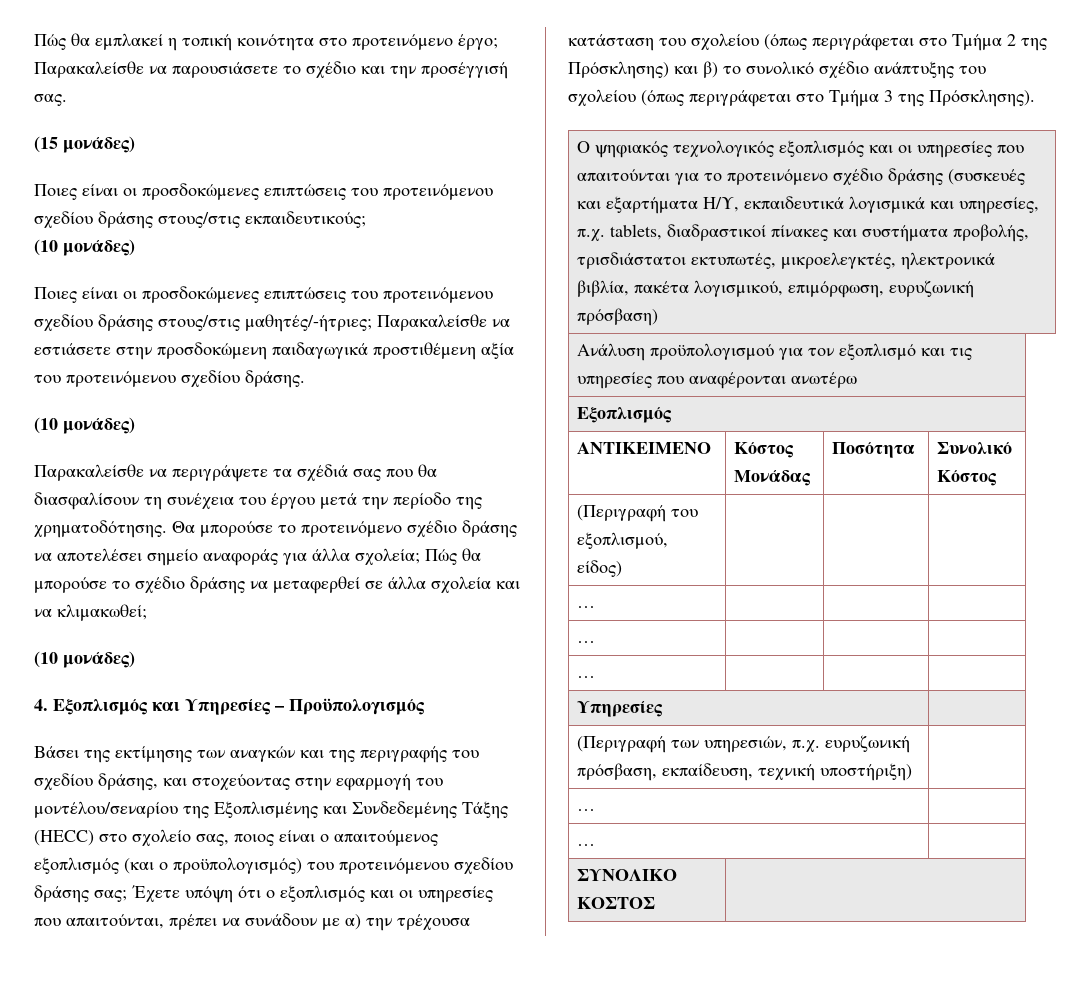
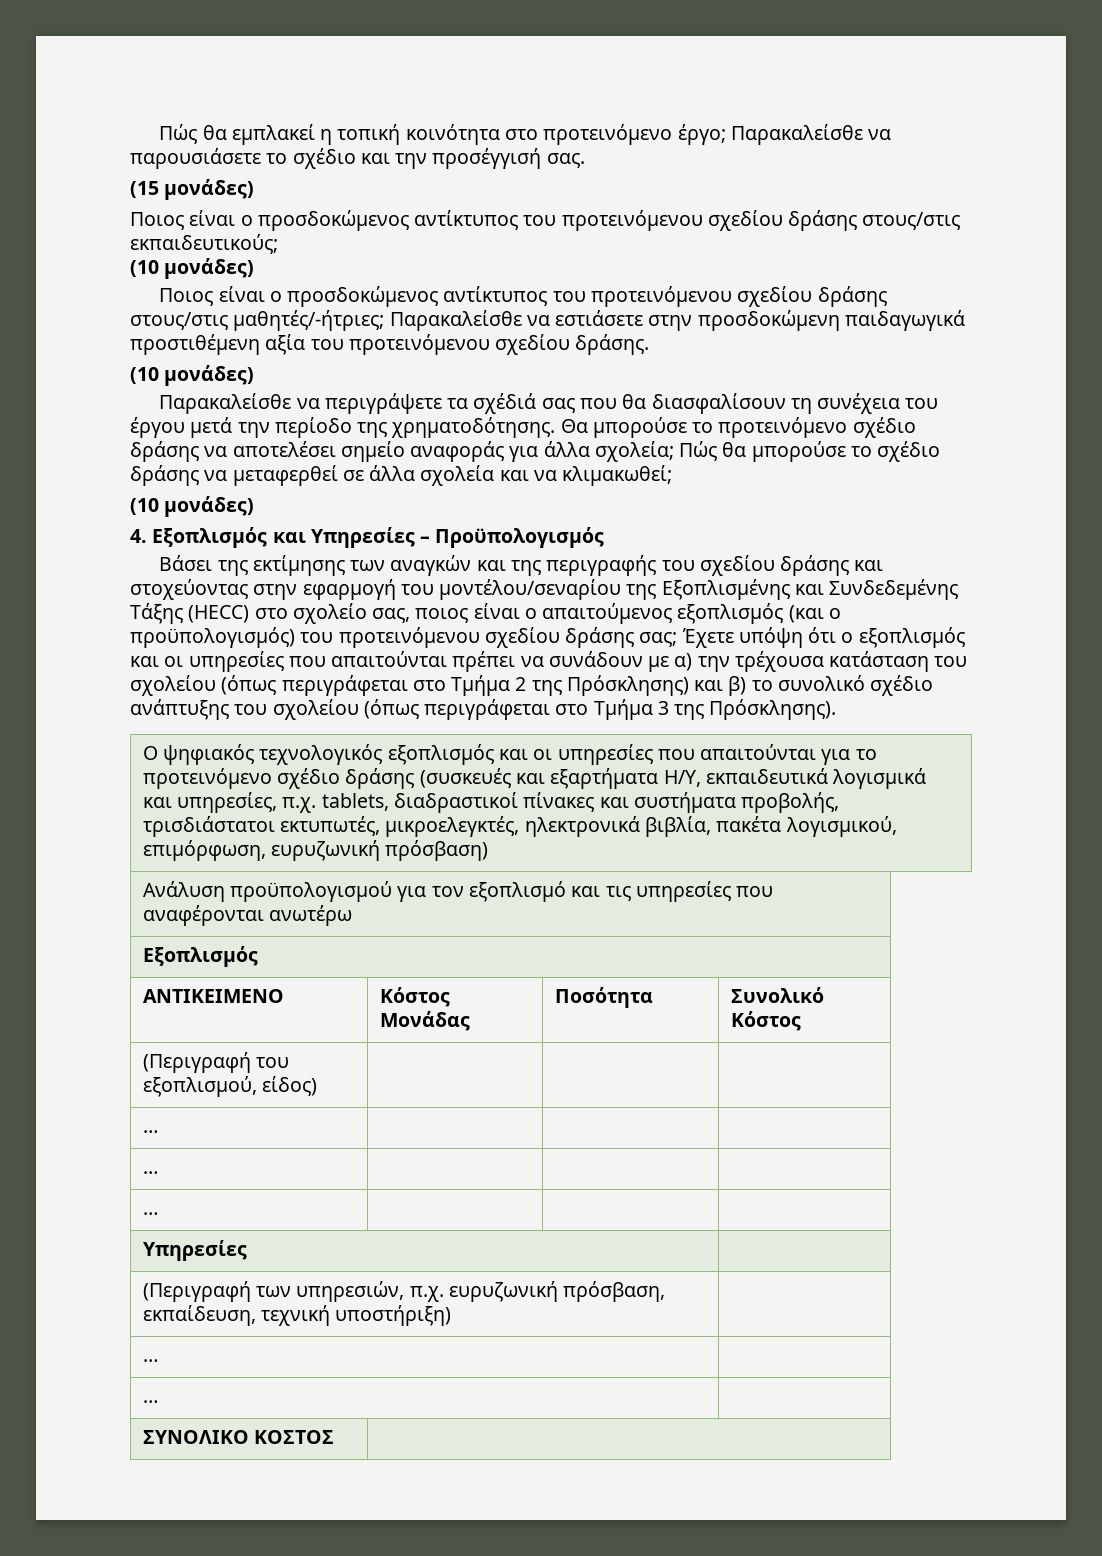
- Ποιες είναι οι προσδοκώμενες επιπτώσεις του προτεινόμενου σχεδίου δράσης στους/στις εκπαιδευτικούς;
+ Ποιος είναι ο προσδοκώμενος αντίκτυπος του προτεινόμενου σχεδίου δράσης στους/στις εκπαιδευτικούς;
- Ποιες είναι οι προσδοκώμενες επιπτώσεις του προτεινόμενου σχεδίου δράσης στους/στις μαθητές/-ήτριες; Παρακαλείσθε να εστιάσετε στην προσδοκώμενη παιδαγωγικά προστιθέμενη αξία του προτεινόμενου σχεδίου δράσης.
+ Ποιος είναι ο προσδοκώμενος αντίκτυπος του προτεινόμενου σχεδίου δράσης στους/στις μαθητές/-ήτριες; Παρακαλείσθε να εστιάσετε στην προσδοκώμενη παιδαγωγικά προστιθέμενη αξία του προτεινόμενου σχεδίου δράσης.
- Βάσει της εκτίμησης των αναγκών και της περιγραφής του σχεδίου δράσης, και στοχεύοντας στην εφαρμογή του μοντέλου/σεναρίου της Εξοπλισμένης και Συνδεδεμένης Τάξης (HECC) στο σχολείο σας, ποιος είναι ο απαιτούμενος εξοπλισμός (και ο προϋπολογισμός) του προτεινόμενου σχεδίου δράσης σας;
+ Βάσει της εκτίμησης των αναγκών και της περιγραφής του σχεδίου δράσης και στοχεύοντας στην εφαρμογή του μοντέλου/σεναρίου της Εξοπλισμένης και Συνδεδεμένης Τάξης (HECC) στο σχολείο σας, ποιος είναι ο απαιτούμενος εξοπλισμός (και ο προϋπολογισμός) του προτεινόμενου σχεδίου δράσης σας;
- Έχετε υπόψη ότι ο εξοπλισμός και οι υπηρεσίες που απαιτούνται, πρέπει να συνάδουν με α) την τρέχουσα κατάσταση του σχολείου (όπως περιγράφεται στο Τμήμα 2 της Πρόσκλησης) και β) το συνολικό σχέδιο ανάπτυξης του σχολείου (όπως περιγράφεται στο Τμήμα 3 της Πρόσκλησης).
+ Έχετε υπόψη ότι ο εξοπλισμός και οι υπηρεσίες που απαιτούνται πρέπει να συνάδουν με α) την τρέχουσα κατάσταση του σχολείου (όπως περιγράφεται στο Τμήμα 2 της Πρόσκλησης) και β) το συνολικό σχέδιο ανάπτυξης του σχολείου (όπως περιγράφεται στο Τμήμα 3 της Πρόσκλησης).

